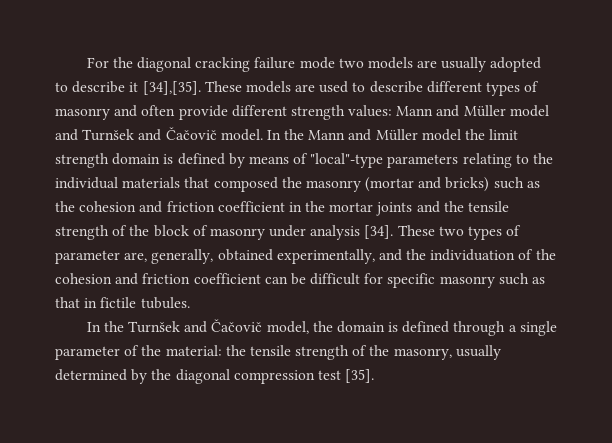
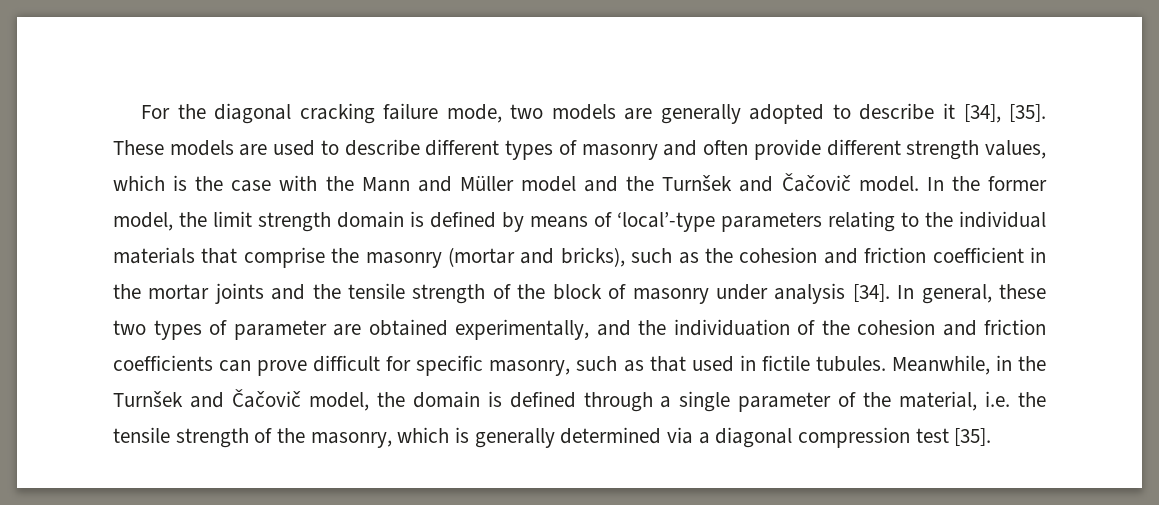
- For the diagonal cracking failure mode two models are usually adopted to describe it [34],[35].
+ For the diagonal cracking failure mode, two models are generally adopted to describe it [34], [35].
- These models are used to describe different types of masonry and often provide different strength values: Mann and Müller model and Turnšek and Čačovič model.
+ These models are used to describe different types of masonry and often provide different strength values, which is the case with the Mann and Müller model and the Turnšek and Čačovič model.
- In the Mann and Müller model the limit strength domain is defined by means of "local"-type parameters relating to the individual materials that composed the masonry (mortar and bricks) such as the cohesion and friction coefficient in the mortar joints and the tensile strength of the block of masonry under analysis [34].
+ In the former model, the limit strength domain is defined by means of ‘local’-type parameters relating to the individual materials that comprise the masonry (mortar and bricks), such as the cohesion and friction coefficient in the mortar joints and the tensile strength of the block of masonry under analysis [34].
- These two types of parameter are, generally, obtained experimentally, and the individuation of the cohesion and friction coefficient can be difficult for specific masonry such as that in fictile tubules.
- In the Turnšek and Čačovič model, the domain is defined through a single parameter of the material: the tensile strength of the masonry, usually determined by the diagonal compression test [35].
+ In general, these two types of parameter are obtained experimentally, and the individuation of the cohesion and friction coefficients can prove difficult for specific masonry, such as that used in fictile tubules. Meanwhile, in the Turnšek and Čačovič model, the domain is defined through a single parameter of the material, i.e. the tensile strength of the masonry, which is generally determined via a diagonal compression test [35].

